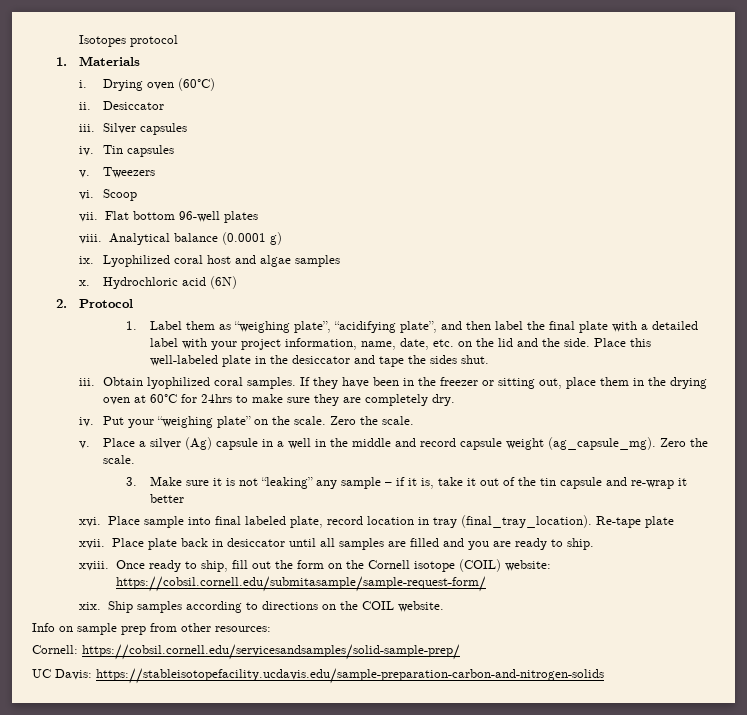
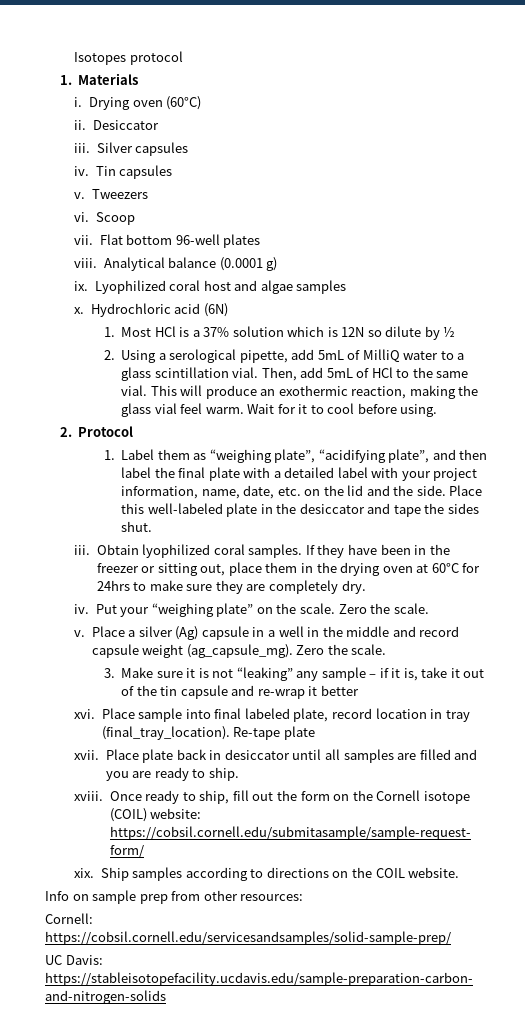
+ 1. Most HCl is a 37% solution which is 12N so dilute by ½
+ 2. Using a serological pipette, add 5mL of MilliQ water to a glass scintillation vial. Then, add 5mL of HCl to the same vial. This will produce an exothermic reaction, making the glass vial feel warm. Wait for it to cool before using.

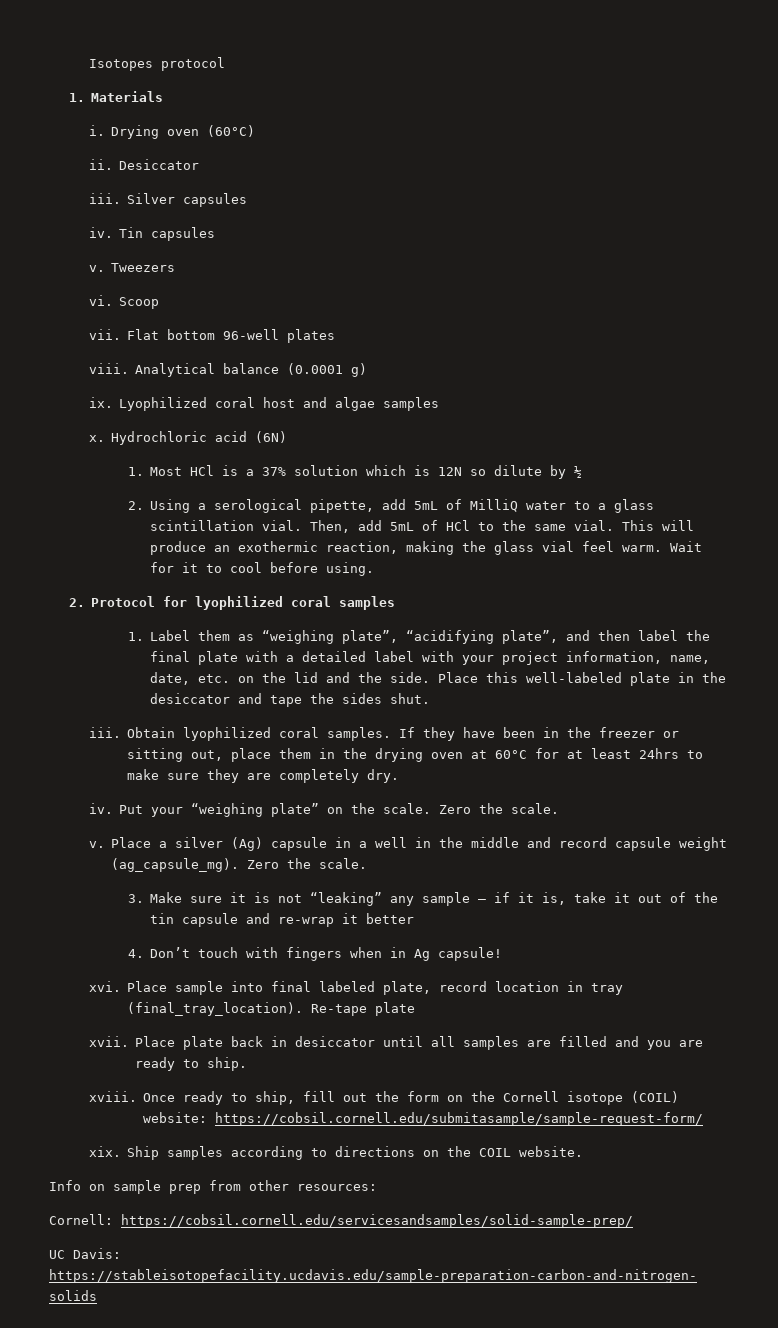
- 2. Protocol
+ 2. Protocol for lyophilized coral samples
- If they have been in the freezer or sitting out, place them in the drying oven at 60°C for 24hrs to make sure they are completely dry.
+ If they have been in the freezer or sitting out, place them in the drying oven at 60°C for at least 24hrs to make sure they are completely dry.
+ 4. Don’t touch with fingers when in Ag capsule!

